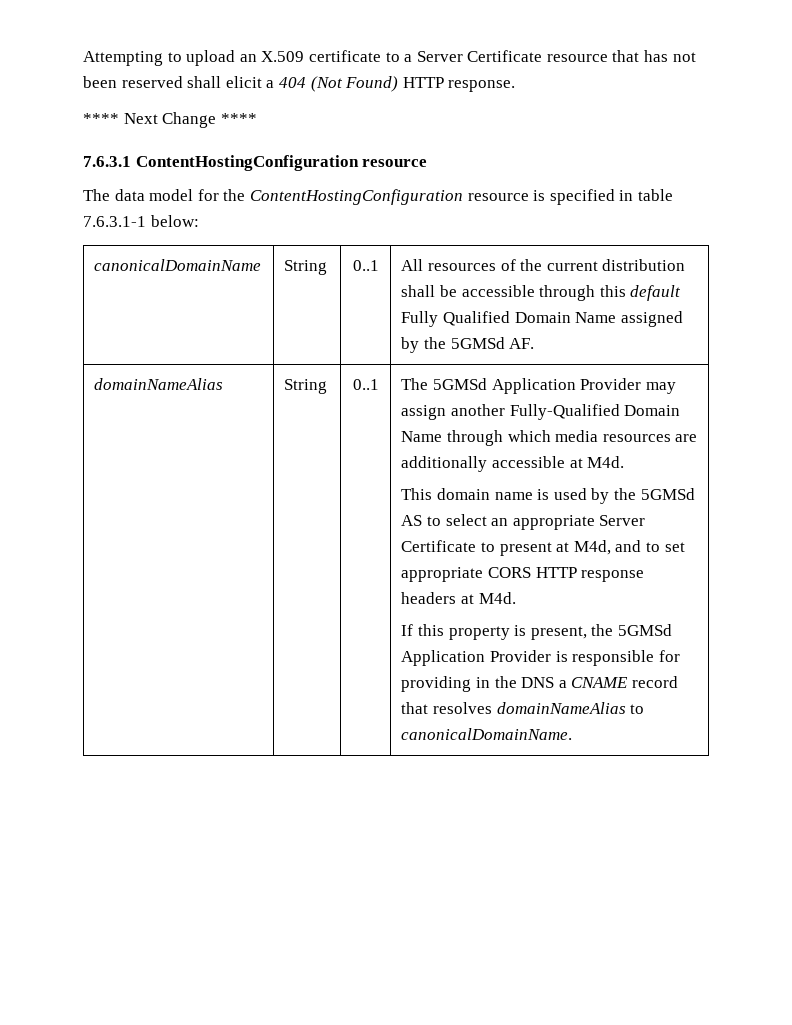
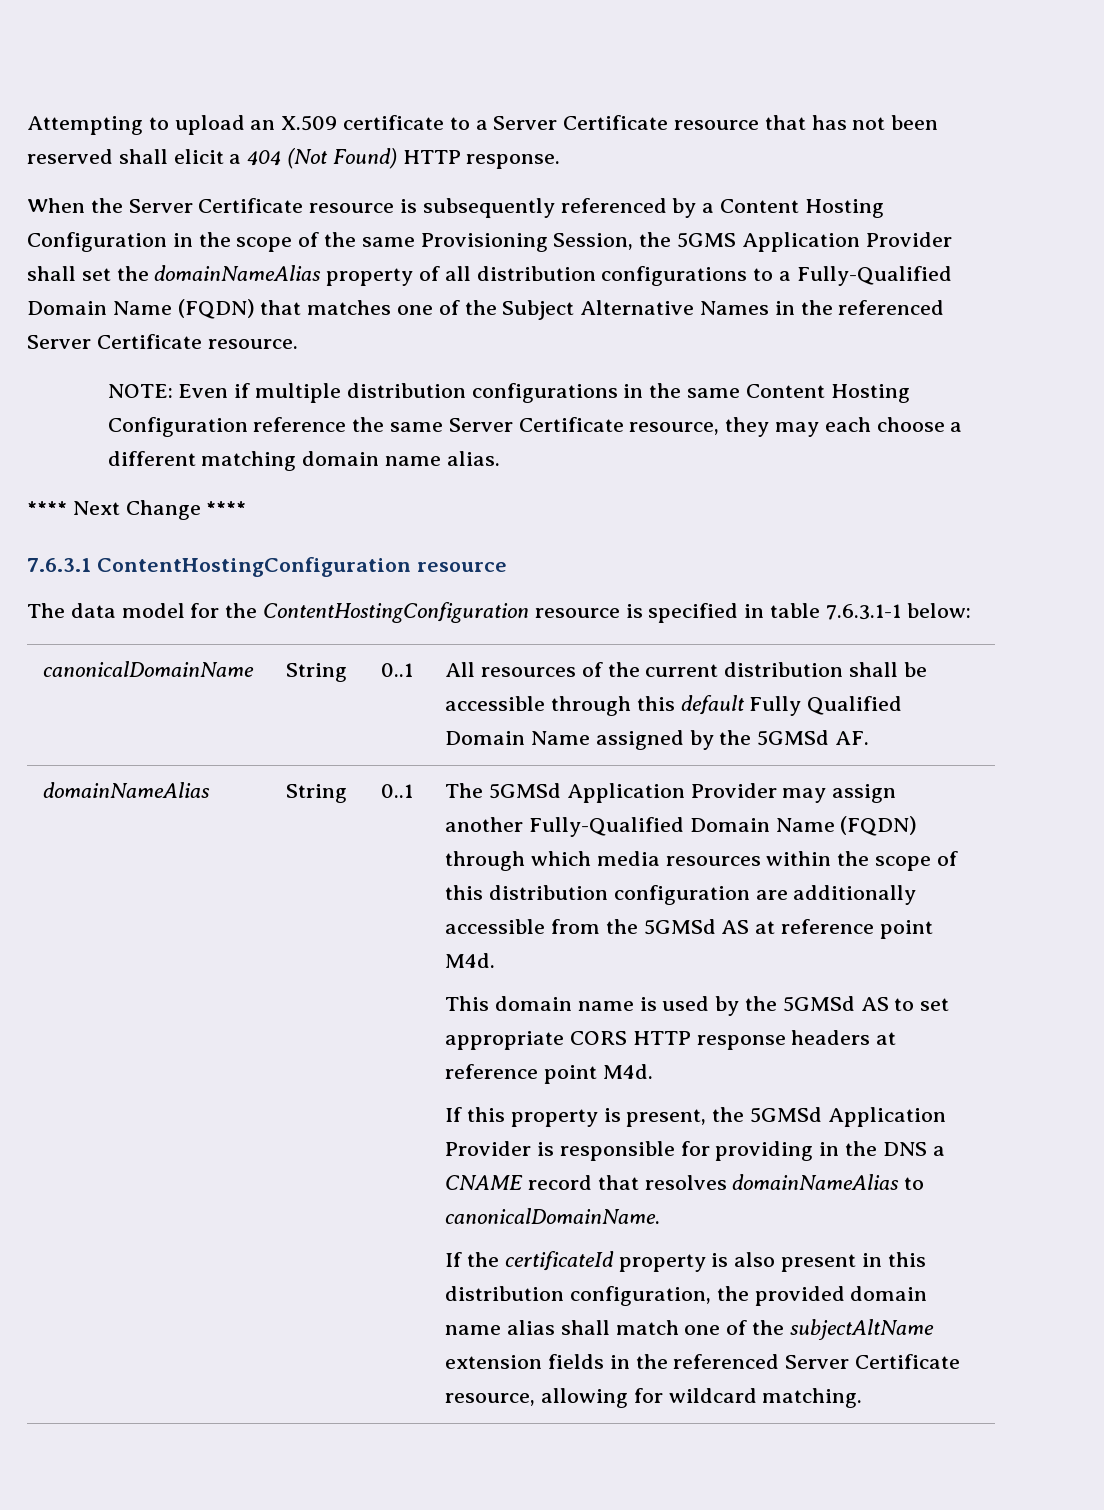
+ When the Server Certificate resource is subsequently referenced by a Content Hosting Configuration in the scope of the same Provisioning Session, the 5GMS Application Provider shall set the domainNameAlias property of all distribution configurations to a Fully-Qualified Domain Name (FQDN) that matches one of the Subject Alternative Names in the referenced Server Certificate resource.
+ NOTE: Even if multiple distribution configurations in the same Content Hosting Configuration reference the same Server Certificate resource, they may each choose a different matching domain name alias.
- The 5GMSd Application Provider may assign another Fully-Qualified Domain Name through which media resources are additionally accessible at M4d.
+ The 5GMSd Application Provider may assign another Fully-Qualified Domain Name (FQDN) through which media resources within the scope of this distribution configuration are additionally accessible from the 5GMSd AS at reference point M4d.
- This domain name is used by the 5GMSd AS to select an appropriate Server Certificate to present at M4d, and to set appropriate CORS HTTP response headers at M4d.
+ This domain name is used by the 5GMSd AS to set appropriate CORS HTTP response headers at reference point M4d.
+ If the certificateId property is also present in this distribution configuration, the provided domain name alias shall match one of the subjectAltName extension fields in the referenced Server Certificate resource, allowing for wildcard matching.

